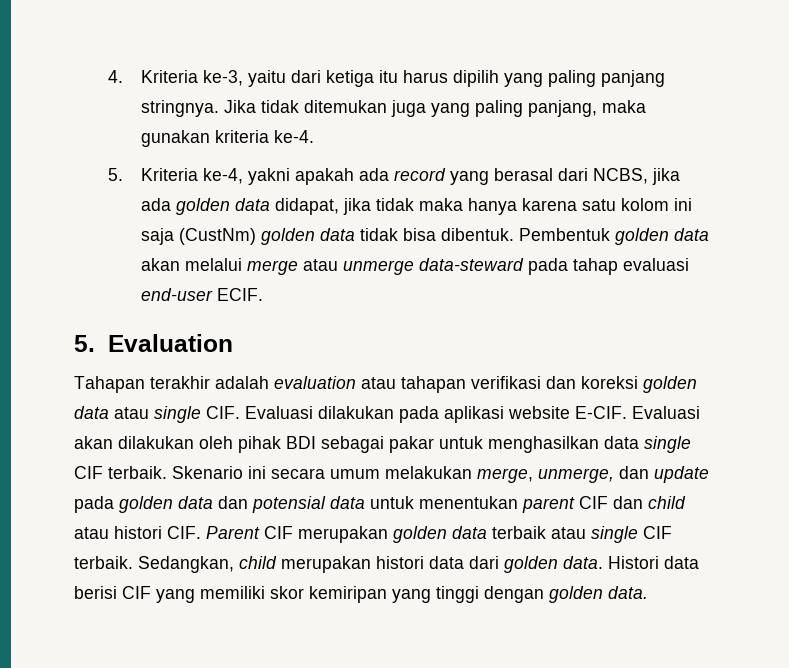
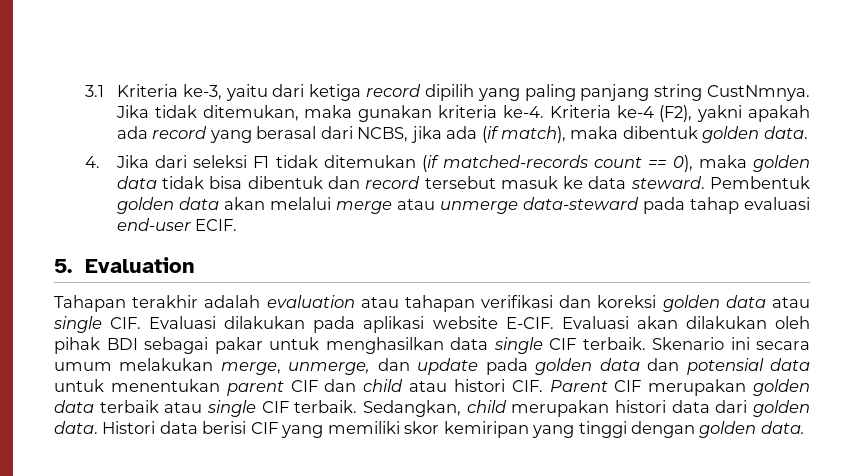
- 4. Kriteria ke-3, yaitu dari ketiga itu harus dipilih yang paling panjang stringnya. Jika tidak ditemukan juga yang paling panjang, maka gunakan kriteria ke-4.
- 5. Kriteria ke-4, yakni apakah ada record yang berasal dari NCBS, jika ada golden data didapat, jika tidak maka hanya karena satu kolom ini saja (CustNm) golden data tidak bisa dibentuk.
+ 3.1 Kriteria ke-3, yaitu dari ketiga record dipilih yang paling panjang string CustNmnya. Jika tidak ditemukan, maka gunakan kriteria ke-4. Kriteria ke-4 (F2), yakni apakah ada record yang berasal dari NCBS, jika ada (if match), maka dibentuk golden data.
+ 4. Jika dari seleksi F1 tidak ditemukan (if matched-records count == 0), maka golden data tidak bisa dibentuk dan record tersebut masuk ke data steward.

